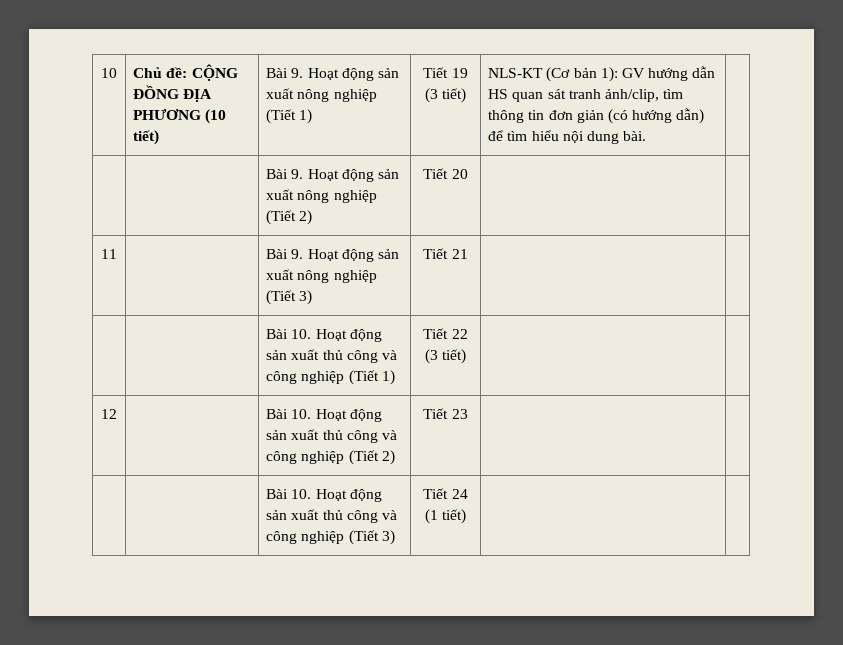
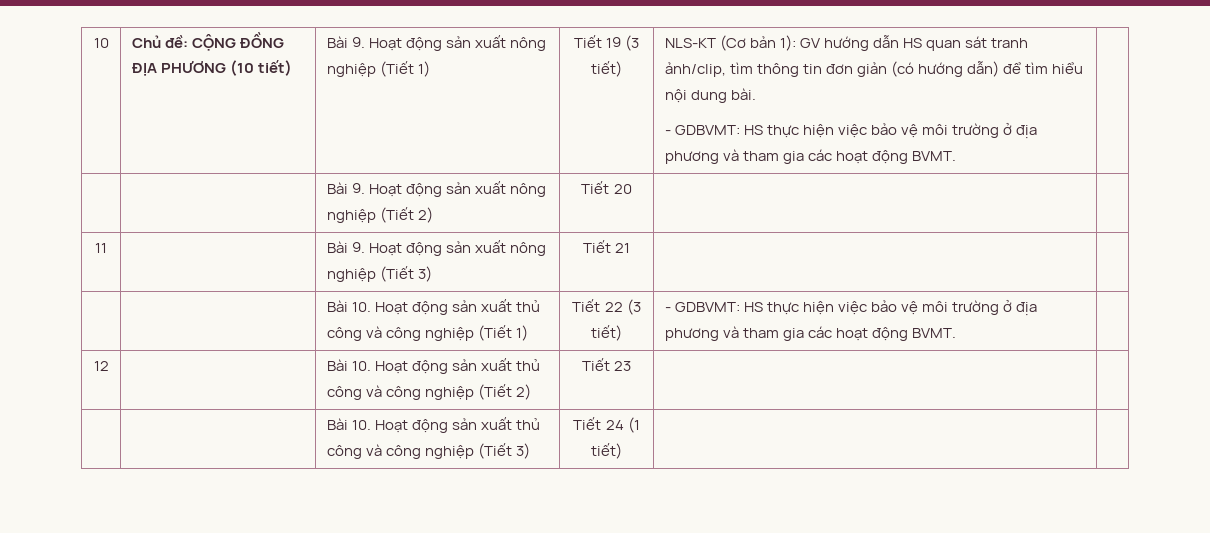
  NLS-KT (Cơ bản 1): GV hướng dẫn HS quan sát tranh ảnh/clip, tìm thông tin đơn giản (có hướng dẫn) để tìm hiểu nội dung bài.
+ - GDBVMT: HS thực hiện việc bảo vệ môi trường ở địa phương và tham gia các hoạt động BVMT.
- | | Bài 10. Hoạt động sản xuất thủ công và công nghiệp (Tiết 1) | Tiết 22 (3 tiết) | |
+ | | Bài 10. Hoạt động sản xuất thủ công và công nghiệp (Tiết 1) | Tiết 22 (3 tiết) | - GDBVMT: HS thực hiện việc bảo vệ môi trường ở địa phương và tham gia các hoạt động BVMT. |

